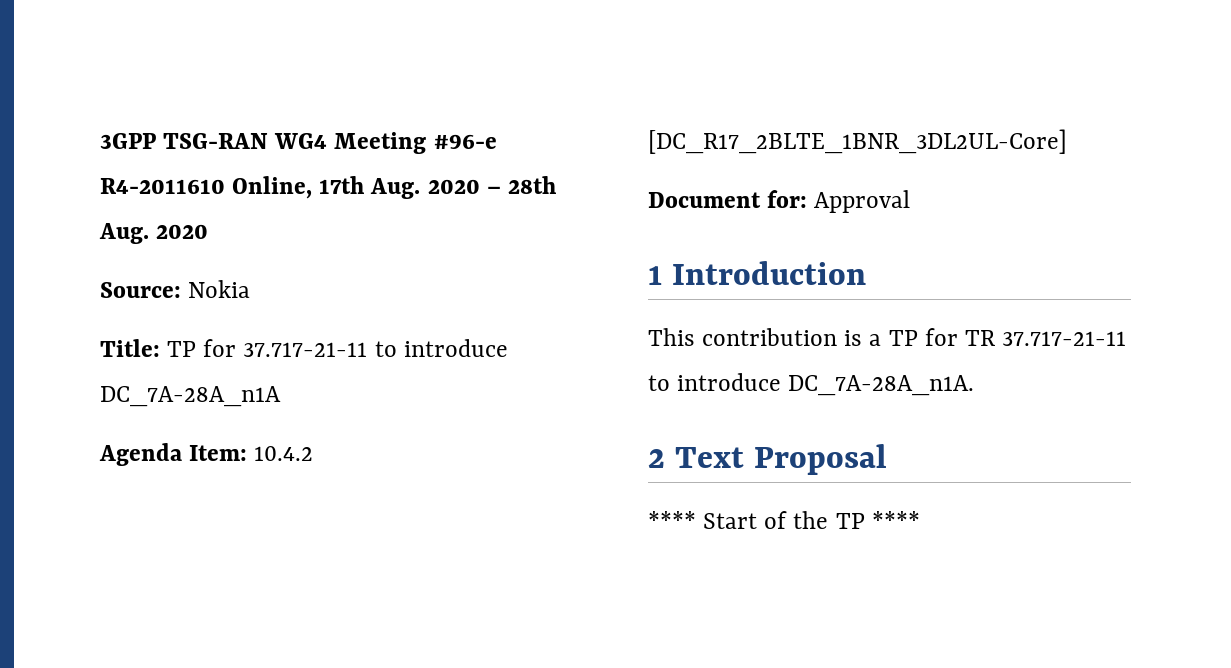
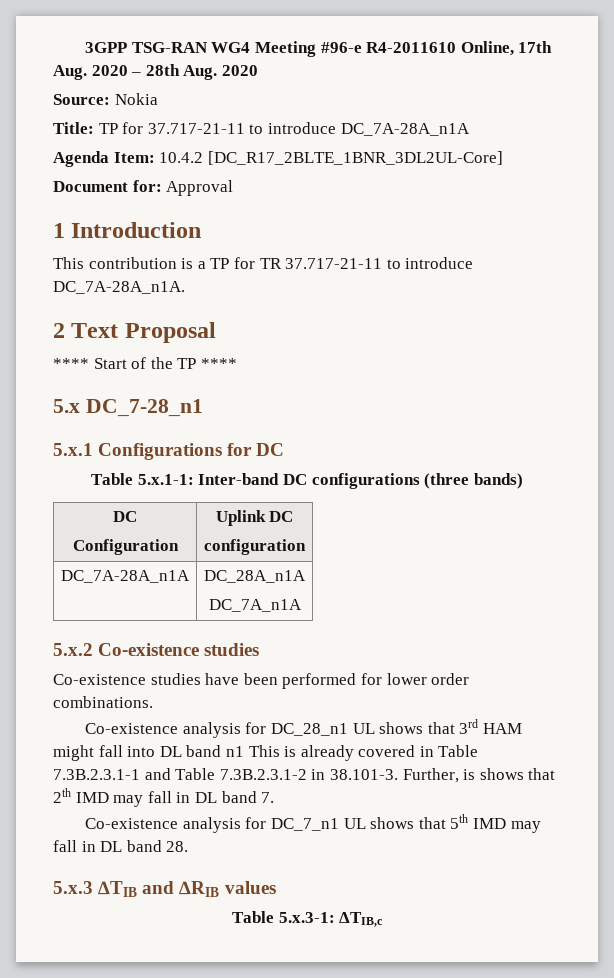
+ 5.x DC_7-28_n1
+ 5.x.1 Configurations for DC
+ Table 5.x.1-1: Inter-band DC configurations (three bands)
+ DC
+ Configuration | Uplink DC
+ configuration
+ DC_7A-28A_n1A | DC_28A_n1A
+ DC_7A_n1A
+ 5.x.2 Co-existence studies
+ Co-existence studies have been performed for lower order combinations.
+ Co-existence analysis for DC_28_n1 UL shows that 3rd HAM might fall into DL band n1 This is already covered in Table 7.3B.2.3.1-1 and Table 7.3B.2.3.1-2 in 38.101-3. Further, is shows that 2th IMD may fall in DL band 7.
+ Co-existence analysis for DC_7_n1 UL shows that 5th IMD may fall in DL band 28.
+ 5.x.3 ∆TIB and ∆RIB values
+ Table 5.x.3-1: ΔTIB,c

